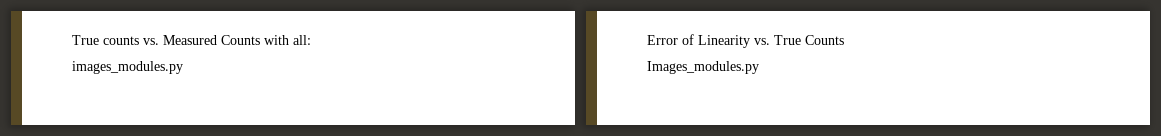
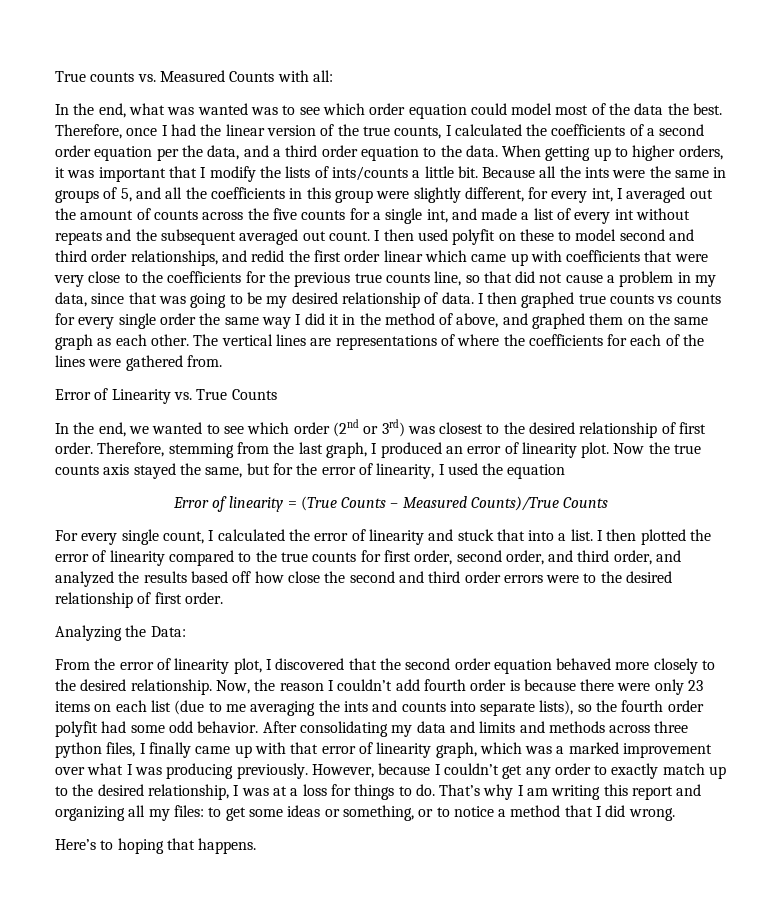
- images_modules.py
+ In the end, what was wanted was to see which order equation could model most of the data the best. Therefore, once I had the linear version of the true counts, I calculated the coefficients of a second order equation per the data, and a third order equation to the data. When getting up to higher orders, it was important that I modify the lists of ints/counts a little bit. Because all the ints were the same in groups of 5, and all the coefficients in this group were slightly different, for every int, I averaged out the amount of counts across the five counts for a single int, and made a list of every int without repeats and the subsequent averaged out count. I then used polyfit on these to model second and third order relationships, and redid the first order linear which came up with coefficients that were very close to the coefficients for the previous true counts line, so that did not cause a problem in my data, since that was going to be my desired relationship of data. I then graphed true counts vs counts for every single order the same way I did it in the method of above, and graphed them on the same graph as each other. The vertical lines are representations of where the coefficients for each of the lines were gathered from.
- Images_modules.py
+ In the end, we wanted to see which order (2nd or 3rd) was closest to the desired relationship of first order. Therefore, stemming from the last graph, I produced an error of linearity plot. Now the true counts axis stayed the same, but for the error of linearity, I used the equation
+ Error of linearity = (True Counts – Measured Counts)/True Counts
+ For every single count, I calculated the error of linearity and stuck that into a list. I then plotted the error of linearity compared to the true counts for first order, second order, and third order, and analyzed the results based off how close the second and third order errors were to the desired relationship of first order.
+ Analyzing the Data:
+ From the error of linearity plot, I discovered that the second order equation behaved more closely to the desired relationship. Now, the reason I couldn’t add fourth order is because there were only 23 items on each list (due to me averaging the ints and counts into separate lists), so the fourth order polyfit had some odd behavior. After consolidating my data and limits and methods across three python files, I finally came up with that error of linearity graph, which was a marked improvement over what I was producing previously. However, because I couldn’t get any order to exactly match up to the desired relationship, I was at a loss for things to do. That’s why I am writing this report and organizing all my files: to get some ideas or something, or to notice a method that I did wrong.
+ Here’s to hoping that happens.

